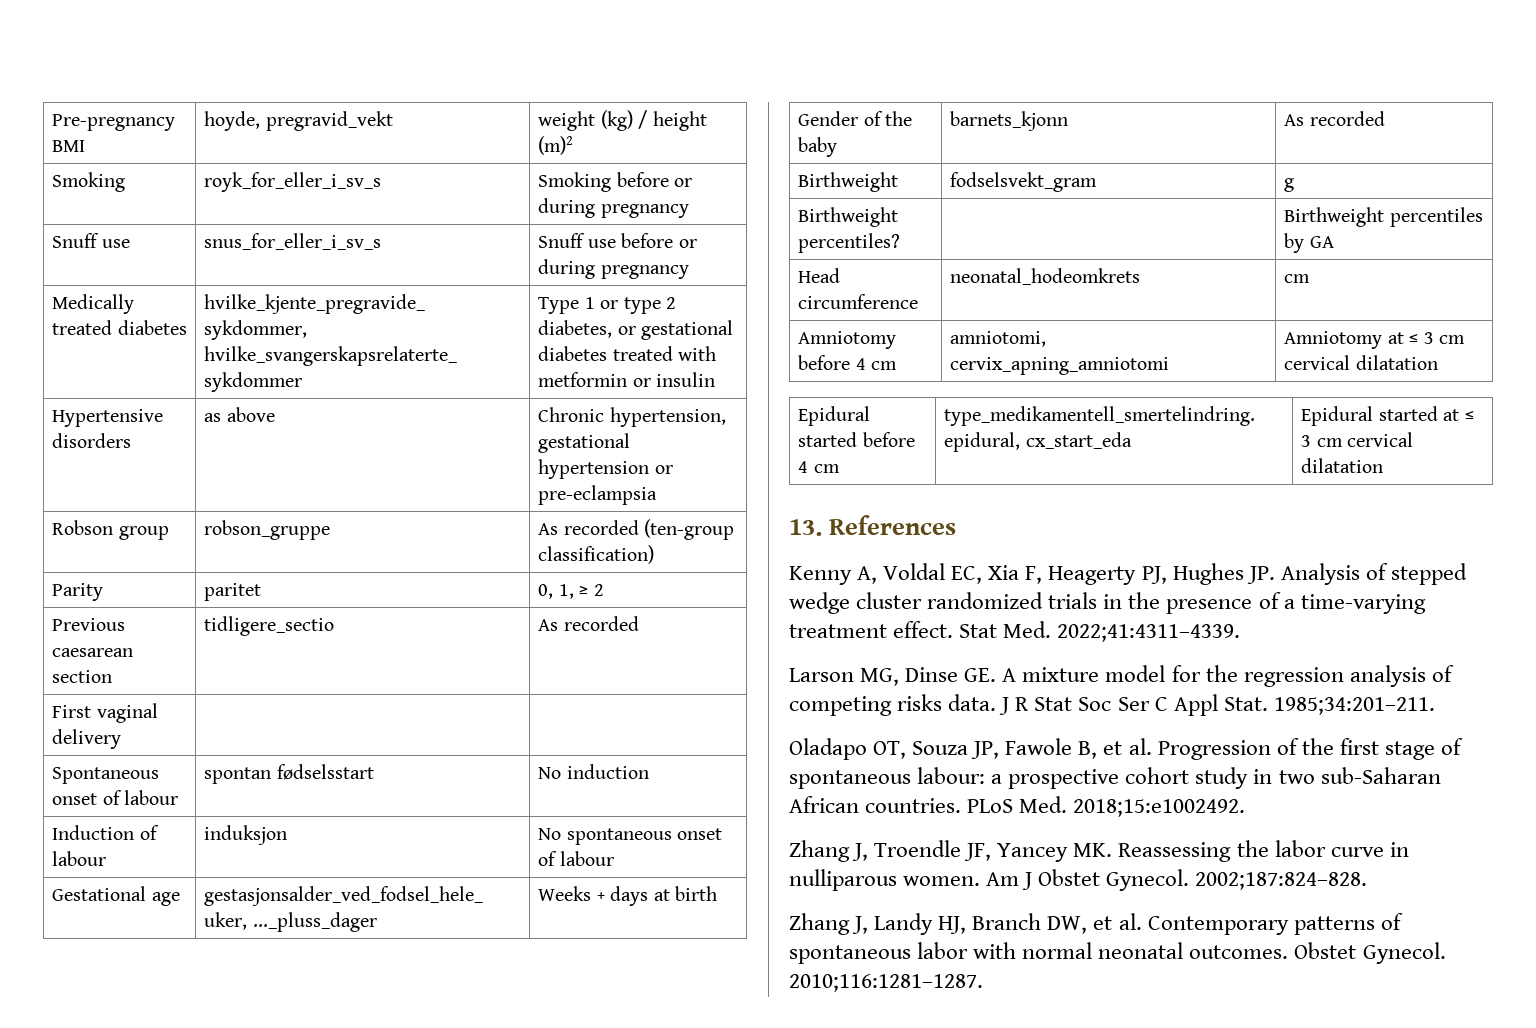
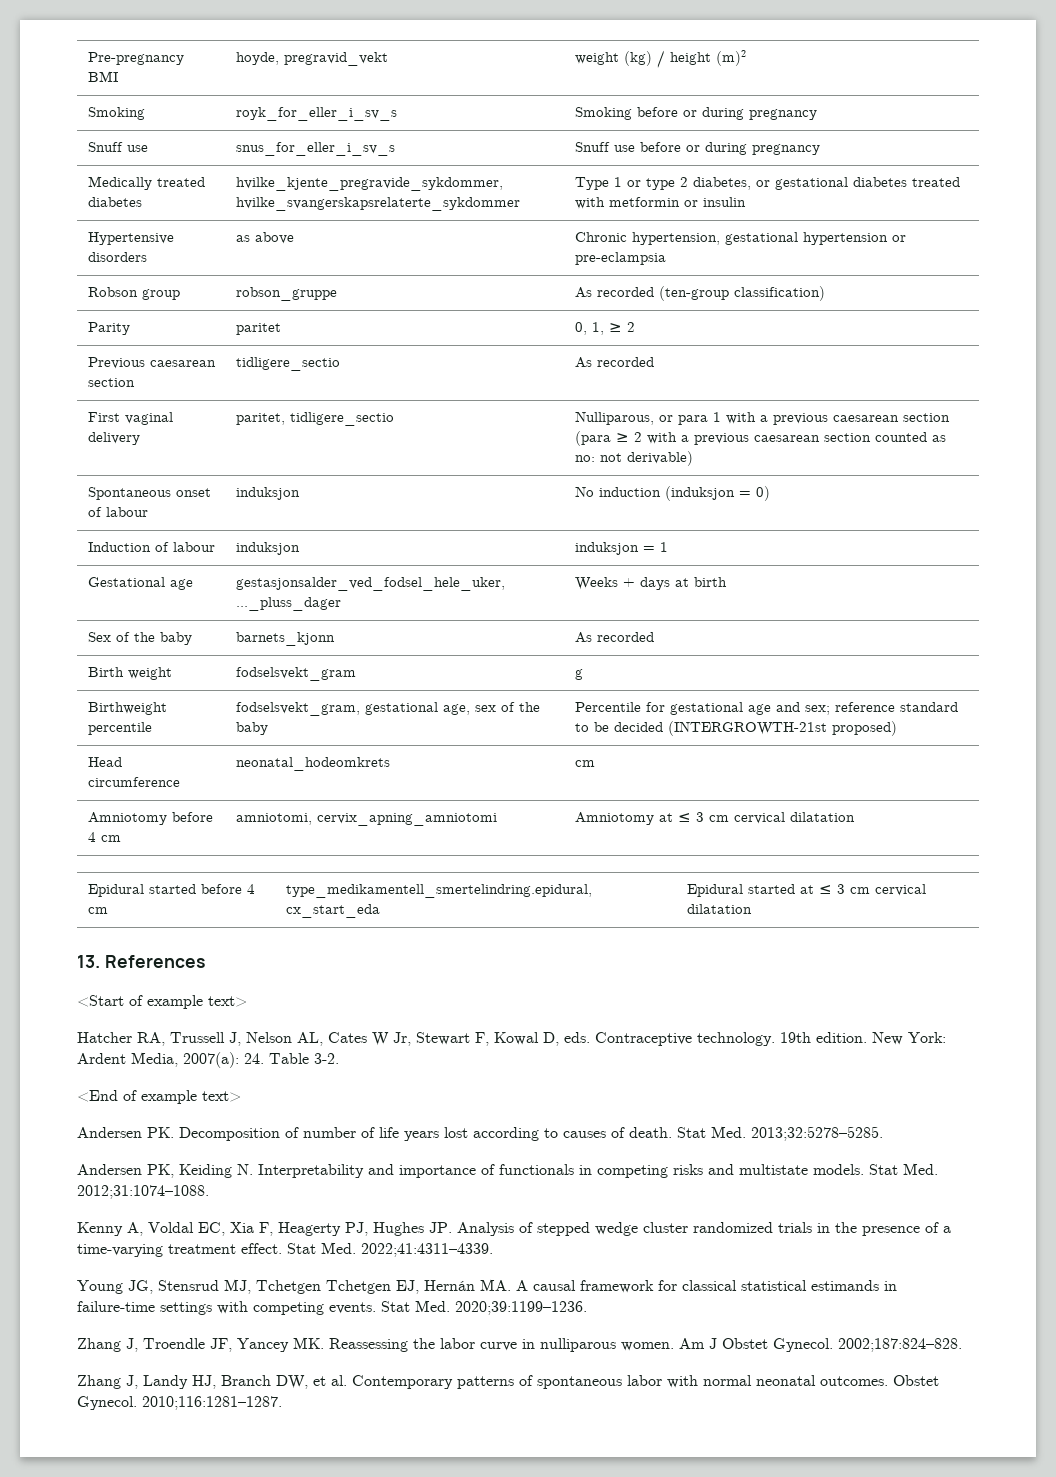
- First vaginal delivery | |
+ First vaginal delivery | paritet, tidligere_sectio | Nulliparous, or para 1 with a previous caesarean section (para ≥ 2 with a previous caesarean section counted as no: not derivable)
- Spontaneous onset of labour | spontan fødselsstart | No induction
+ Spontaneous onset of labour | induksjon | No induction (induksjon = 0)
- Induction of labour | induksjon | No spontaneous onset of labour
+ Induction of labour | induksjon | induksjon = 1
- Gender of the baby | barnets_kjonn | As recorded
+ Sex of the baby | barnets_kjonn | As recorded
- Birthweight | fodselsvekt_gram | g
+ Birth weight | fodselsvekt_gram | g
- Birthweight percentiles? | | Birthweight percentiles by GA
+ Birthweight percentile | fodselsvekt_gram, gestational age, sex of the baby | Percentile for gestational age and sex; reference standard to be decided (INTERGROWTH-21st proposed)
+ <Start of example text>
+ Hatcher RA, Trussell J, Nelson AL, Cates W Jr, Stewart F, Kowal D, eds. Contraceptive technology. 19th edition. New York: Ardent Media, 2007(a): 24. Table 3-2.
+ <End of example text>
+ Andersen PK. Decomposition of number of life years lost according to causes of death. Stat Med. 2013;32:5278–5285.
+ Andersen PK, Keiding N. Interpretability and importance of functionals in competing risks and multistate models. Stat Med. 2012;31:1074–1088.
- Larson MG, Dinse GE. A mixture model for the regression analysis of competing risks data. J R Stat Soc Ser C Appl Stat. 1985;34:201–211.
- Oladapo OT, Souza JP, Fawole B, et al. Progression of the first stage of spontaneous labour: a prospective cohort study in two sub-Saharan African countries. PLoS Med. 2018;15:e1002492.
+ Young JG, Stensrud MJ, Tchetgen Tchetgen EJ, Hernán MA. A causal framework for classical statistical estimands in failure-time settings with competing events. Stat Med. 2020;39:1199–1236.

